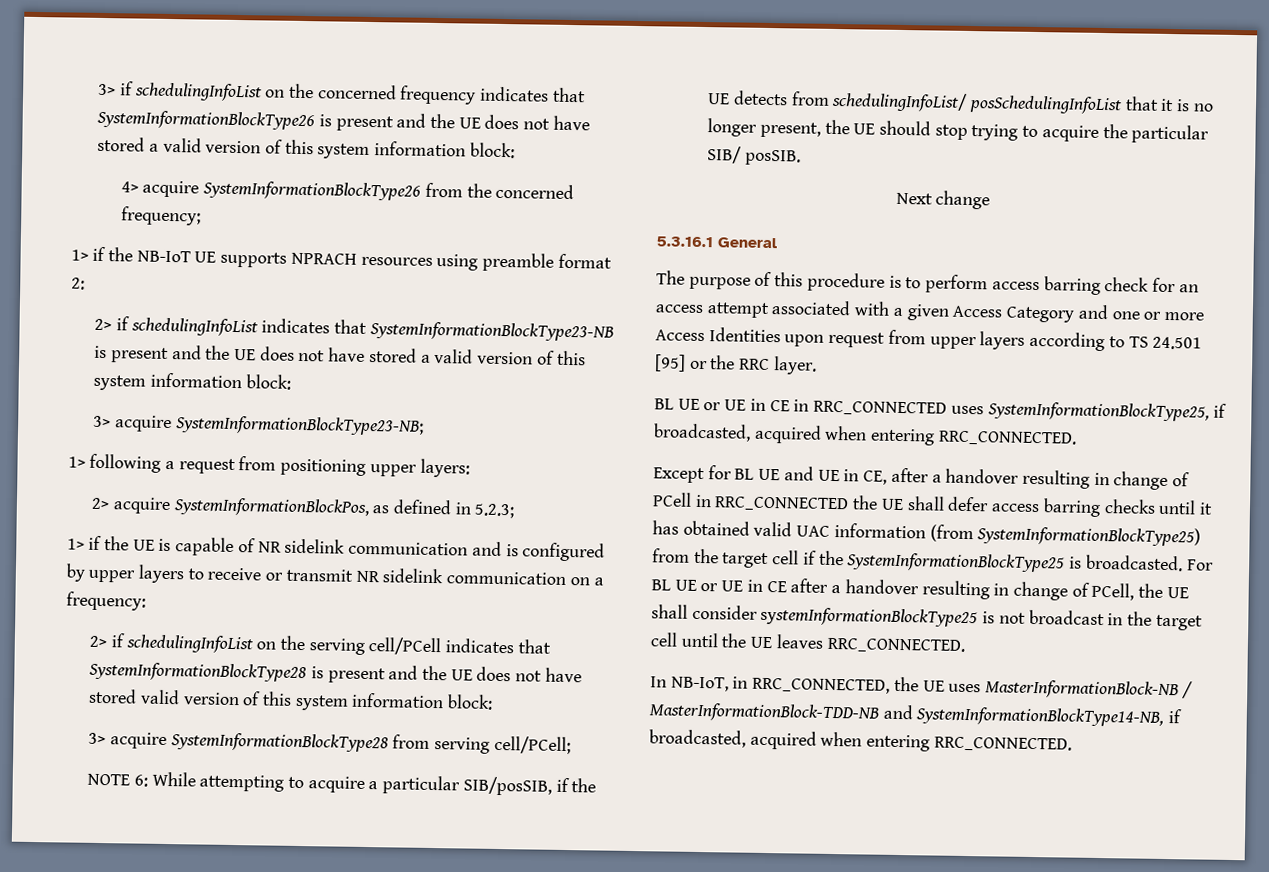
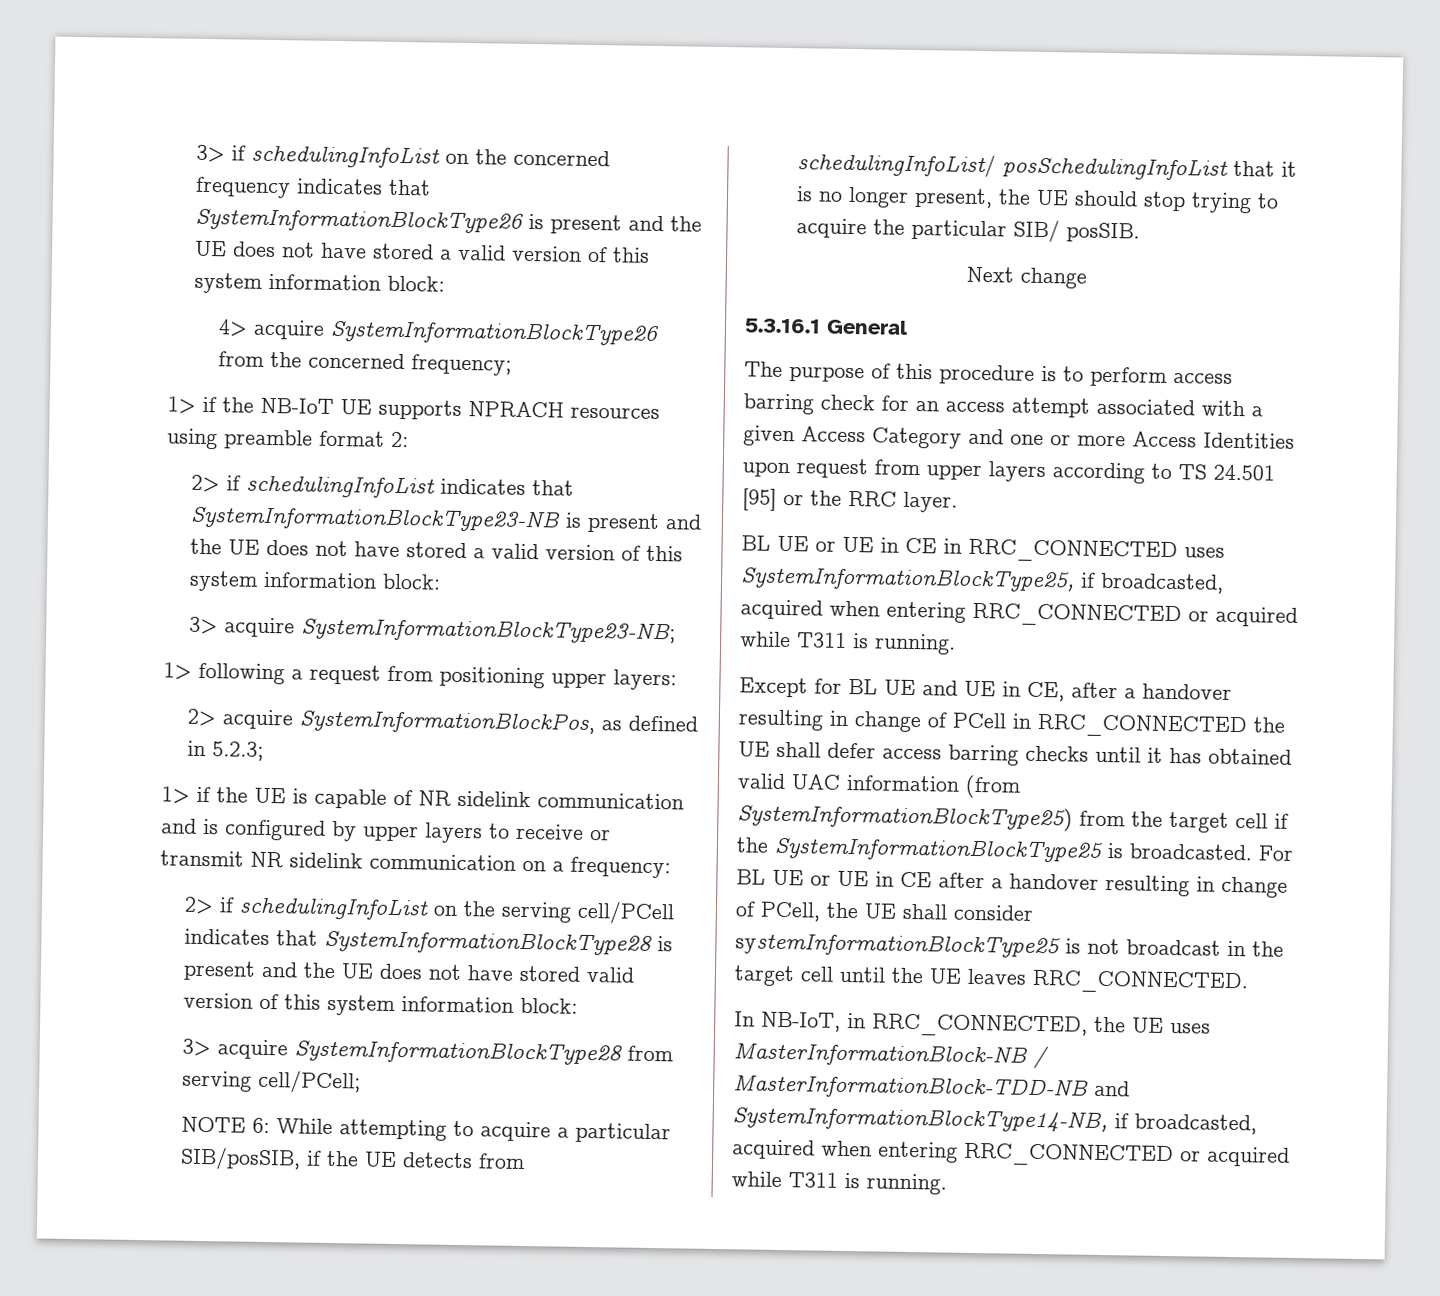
- BL UE or UE in CE in RRC_CONNECTED uses SystemInformationBlockType25, if broadcasted, acquired when entering RRC_CONNECTED.
+ BL UE or UE in CE in RRC_CONNECTED uses SystemInformationBlockType25, if broadcasted, acquired when entering RRC_CONNECTED or acquired while T311 is running.
- In NB-IoT, in RRC_CONNECTED, the UE uses MasterInformationBlock-NB / MasterInformationBlock-TDD-NB and SystemInformationBlockType14-NB, if broadcasted, acquired when entering RRC_CONNECTED.
+ In NB-IoT, in RRC_CONNECTED, the UE uses MasterInformationBlock-NB / MasterInformationBlock-TDD-NB and SystemInformationBlockType14-NB, if broadcasted, acquired when entering RRC_CONNECTED or acquired while T311 is running.

